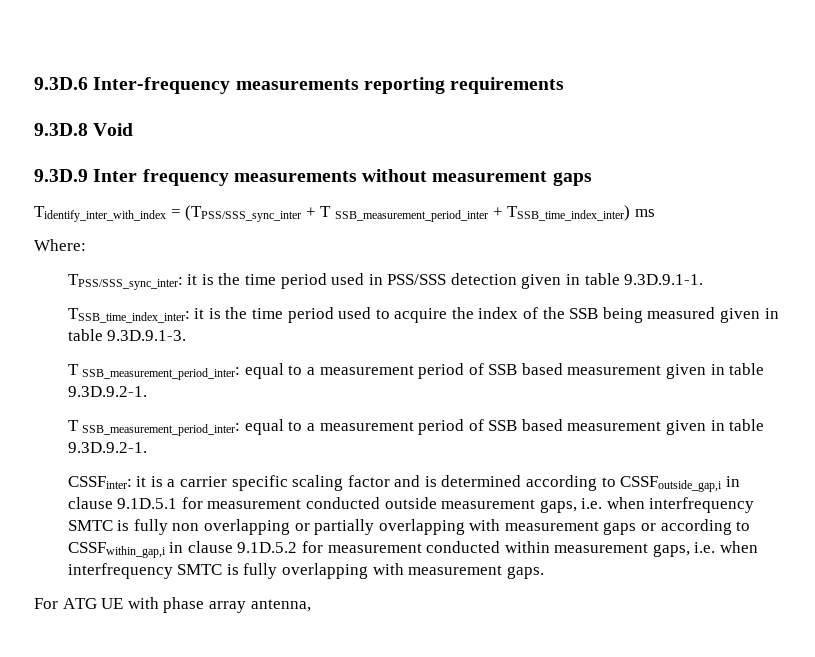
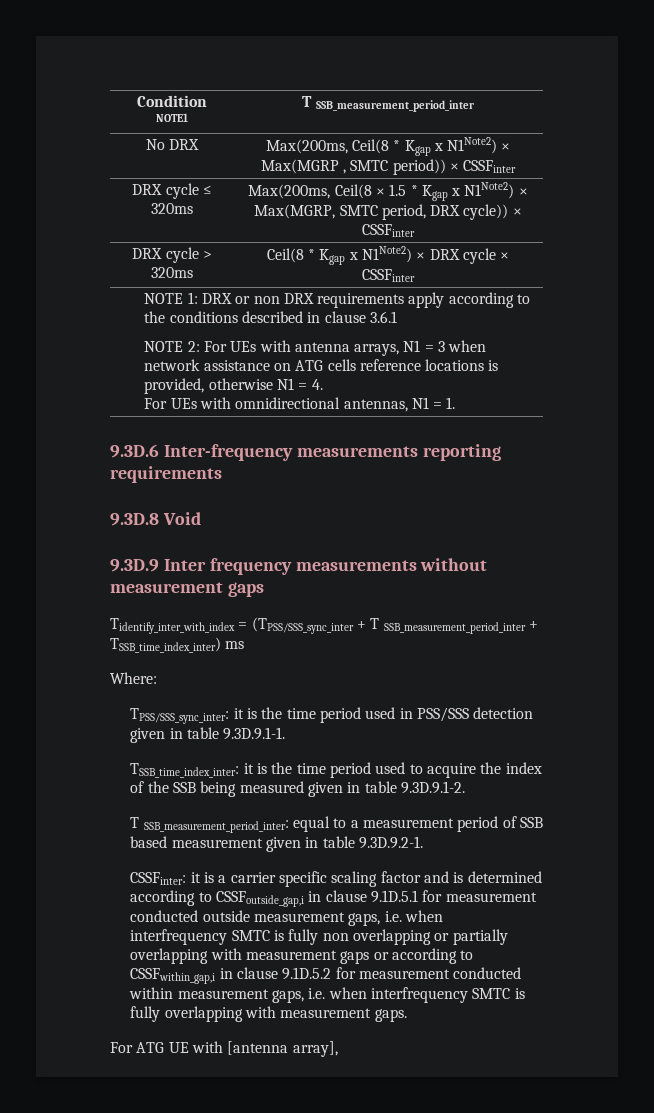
+ Condition NOTE1 | T SSB_measurement_period_inter
+ No DRX | Max(200ms, Ceil(8 * Kgap x N1Note2) × Max(MGRP , SMTC period)) × CSSFinter
+ DRX cycle ≤ 320ms | Max(200ms, Ceil(8 × 1.5 * Kgap x N1Note2) × Max(MGRP, SMTC period, DRX cycle)) × CSSFinter
+ DRX cycle > 320ms | Ceil(8 * Kgap x N1Note2) × DRX cycle × CSSFinter
+ NOTE 1: DRX or non DRX requirements apply according to the conditions described in clause 3.6.1
+ NOTE 2: For UEs with antenna arrays, N1 = 3 when network assistance on ATG cells reference locations is provided, otherwise N1 = 4.
+ For UEs with omnidirectional antennas, N1 = 1.
- TSSB_time_index_inter: it is the time period used to acquire the index of the SSB being measured given in table 9.3D.9.1-3.
- T SSB_measurement_period_inter: equal to a measurement period of SSB based measurement given in table 9.3D.9.2-1.
+ TSSB_time_index_inter: it is the time period used to acquire the index of the SSB being measured given in table 9.3D.9.1-2.
- For ATG UE with phase array antenna,
+ For ATG UE with [antenna array],

